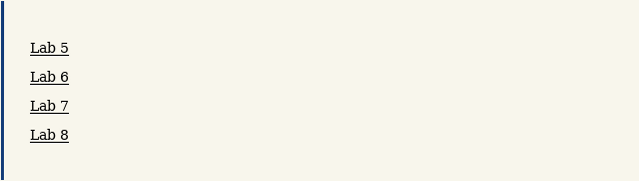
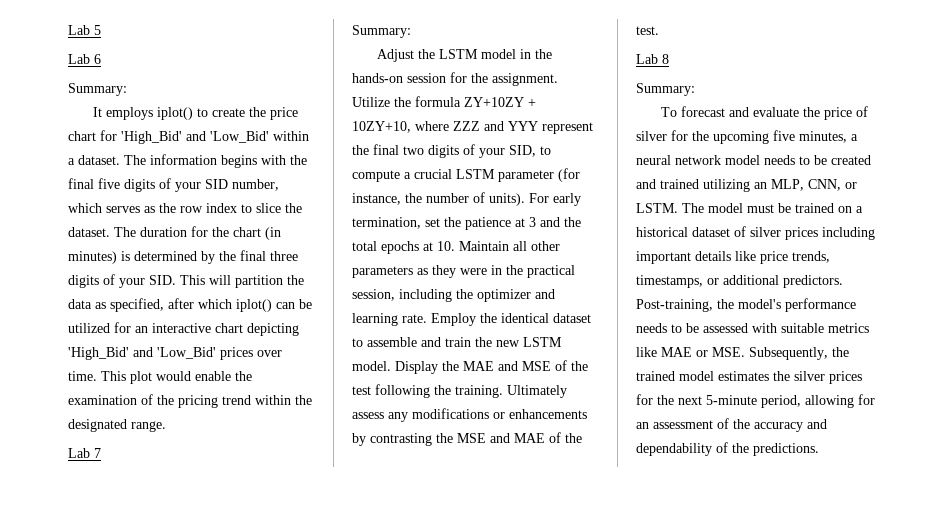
  Lab 6
+ Summary:
+ It employs iplot() to create the price chart for 'High_Bid' and 'Low_Bid' within a dataset. The information begins with the final five digits of your SID number, which serves as the row index to slice the dataset. The duration for the chart (in minutes) is determined by the final three digits of your SID. This will partition the data as specified, after which iplot() can be utilized for an interactive chart depicting 'High_Bid' and 'Low_Bid' prices over time. This plot would enable the examination of the pricing trend within the designated range.
  Lab 7
+ Summary:
+ Adjust the LSTM model in the hands-on session for the assignment. Utilize the formula ZY+10ZY + 10ZY+10, where ZZZ and YYY represent the final two digits of your SID, to compute a crucial LSTM parameter (for instance, the number of units). For early termination, set the patience at 3 and the total epochs at 10. Maintain all other parameters as they were in the practical session, including the optimizer and learning rate. Employ the identical dataset to assemble and train the new LSTM model. Display the MAE and MSE of the test following the training. Ultimately assess any modifications or enhancements by contrasting the MSE and MAE of the test.
  Lab 8
+ Summary:
+ To forecast and evaluate the price of silver for the upcoming five minutes, a neural network model needs to be created and trained utilizing an MLP, CNN, or LSTM. The model must be trained on a historical dataset of silver prices including important details like price trends, timestamps, or additional predictors. Post-training, the model's performance needs to be assessed with suitable metrics like MAE or MSE. Subsequently, the trained model estimates the silver prices for the next 5-minute period, allowing for an assessment of the accuracy and dependability of the predictions.

